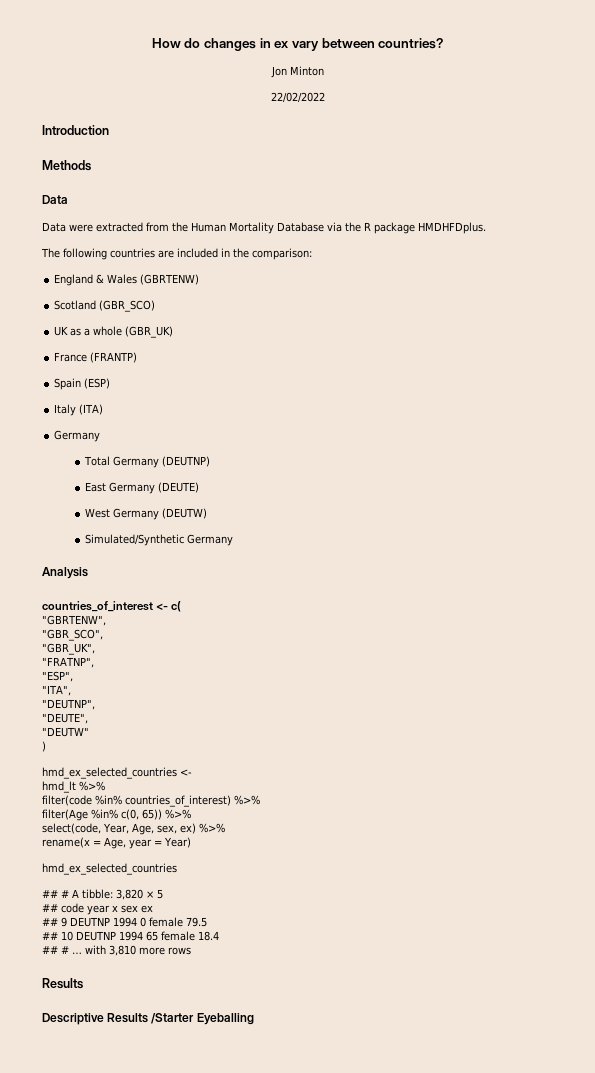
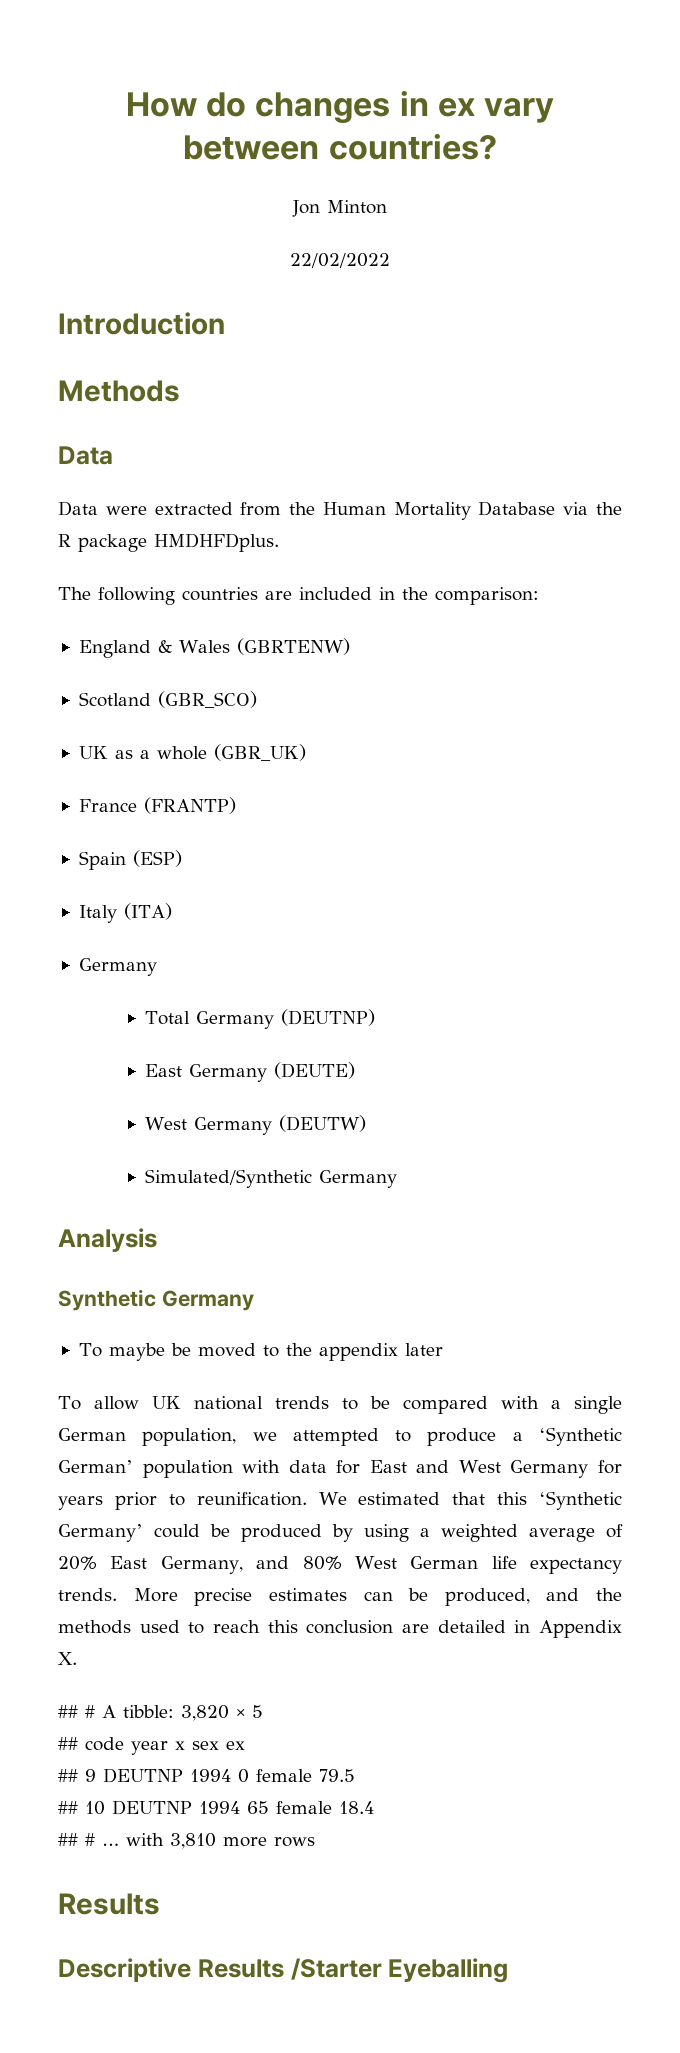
- countries_of_interest <- c(
- "GBRTENW",
- "GBR_SCO",
- "GBR_UK",
- "FRATNP",
- "ESP",
- "ITA",
- "DEUTNP",
- "DEUTE",
- "DEUTW"
- )
- hmd_ex_selected_countries <-
- hmd_lt %>%
- filter(code %in% countries_of_interest) %>%
- filter(Age %in% c(0, 65)) %>%
- select(code, Year, Age, sex, ex) %>%
- rename(x = Age, year = Year)
- hmd_ex_selected_countries
+ Synthetic Germany
+ To maybe be moved to the appendix later
+ To allow UK national trends to be compared with a single German population, we attempted to produce a ‘Synthetic German’ population with data for East and West Germany for years prior to reunification. We estimated that this ‘Synthetic Germany’ could be produced by using a weighted average of 20% East Germany, and 80% West German life expectancy trends. More precise estimates can be produced, and the methods used to reach this conclusion are detailed in Appendix X.

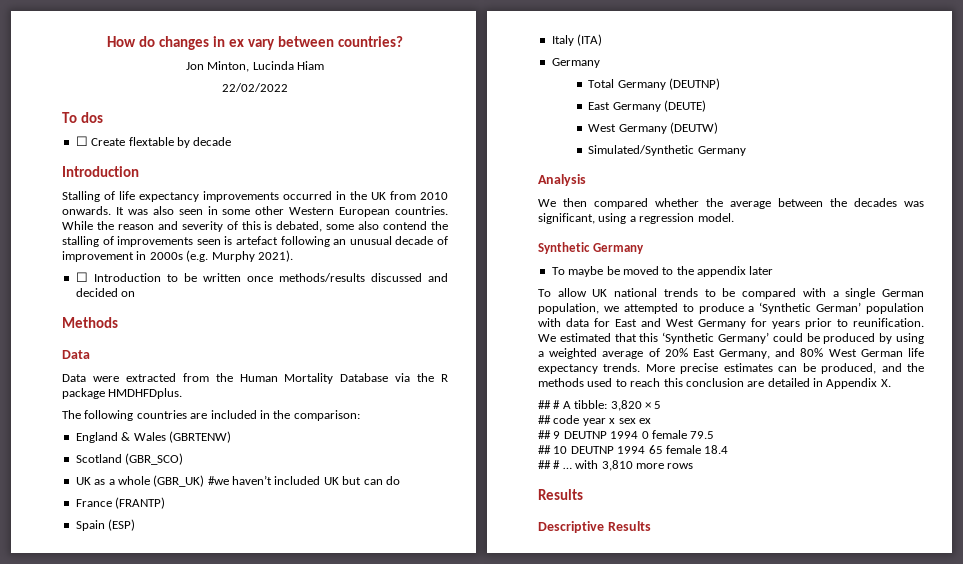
- Jon Minton
+ Jon Minton, Lucinda Hiam
  22/02/2022
+ To dos
+ ☐ Create flextable by decade
  Introduction
+ Stalling of life expectancy improvements occurred in the UK from 2010 onwards. It was also seen in some other Western European countries. While the reason and severity of this is debated, some also contend the stalling of improvements seen is artefact following an unusual decade of improvement in 2000s (e.g. Murphy 2021).
+ ☐ Introduction to be written once methods/results discussed and decided on
- UK as a whole (GBR_UK)
+ UK as a whole (GBR_UK) #we haven’t included UK but can do
+ We then compared whether the average between the decades was significant, using a regression model.
- Descriptive Results /Starter Eyeballing
+ Descriptive Results

